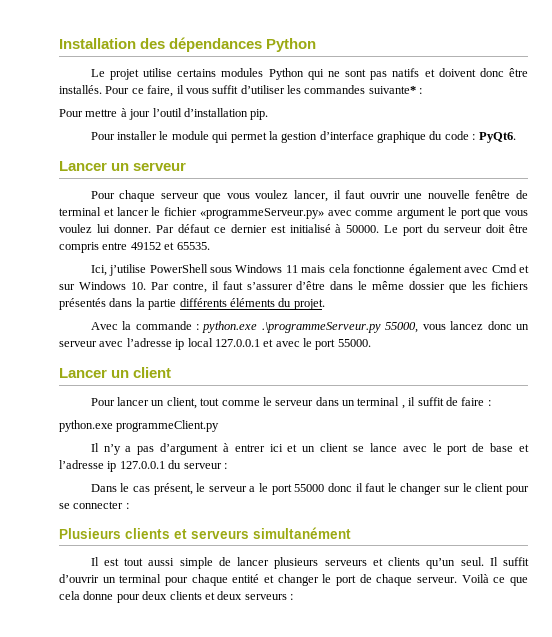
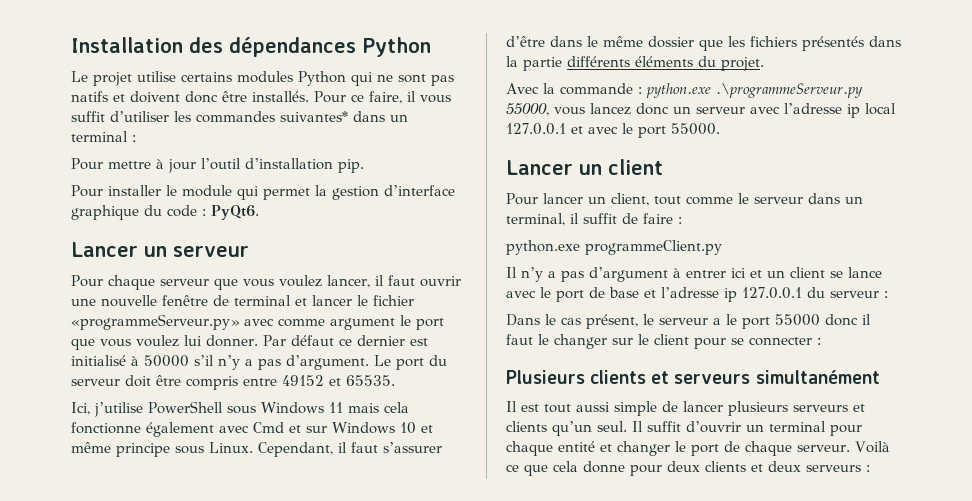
- Pour ce faire, il vous suffit d’utiliser les commandes suivante* :
+ Pour ce faire, il vous suffit d’utiliser les commandes suivantes* dans un terminal :
- Par défaut ce dernier est initialisé à 50000.
+ Par défaut ce dernier est initialisé à 50000 s’il n’y a pas d’argument.
- Ici, j’utilise PowerShell sous Windows 11 mais cela fonctionne également avec Cmd et sur Windows 10. Par contre, il faut s’assurer d’être dans le même dossier que les fichiers présentés dans la partie différents éléments du projet.
+ Ici, j’utilise PowerShell sous Windows 11 mais cela fonctionne également avec Cmd et sur Windows 10 et même principe sous Linux. Cependant, il faut s’assurer d’être dans le même dossier que les fichiers présentés dans la partie différents éléments du projet.
- Pour lancer un client, tout comme le serveur dans un terminal , il suffit de faire :
+ Pour lancer un client, tout comme le serveur dans un terminal, il suffit de faire :

